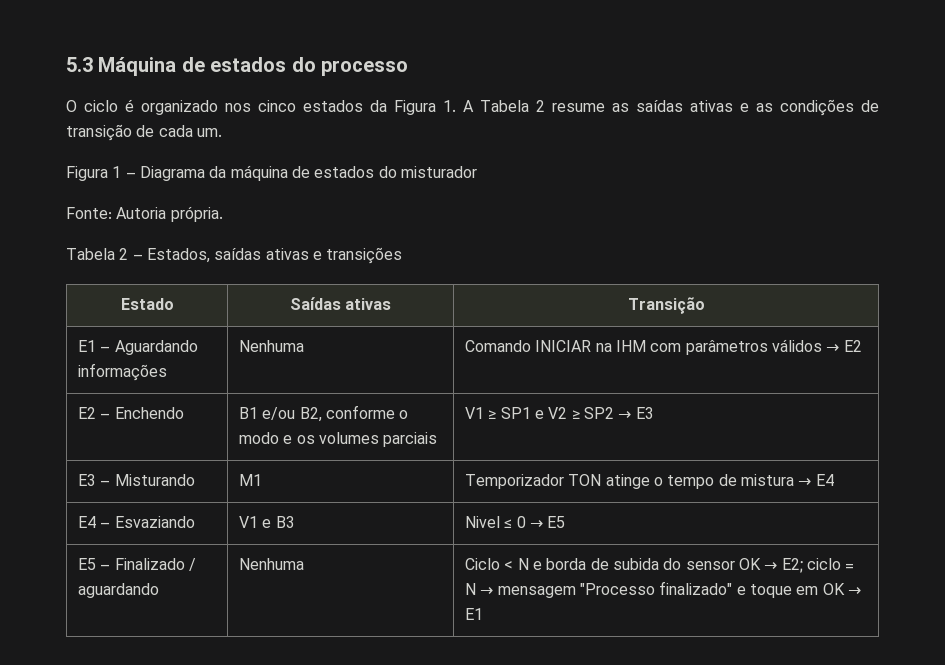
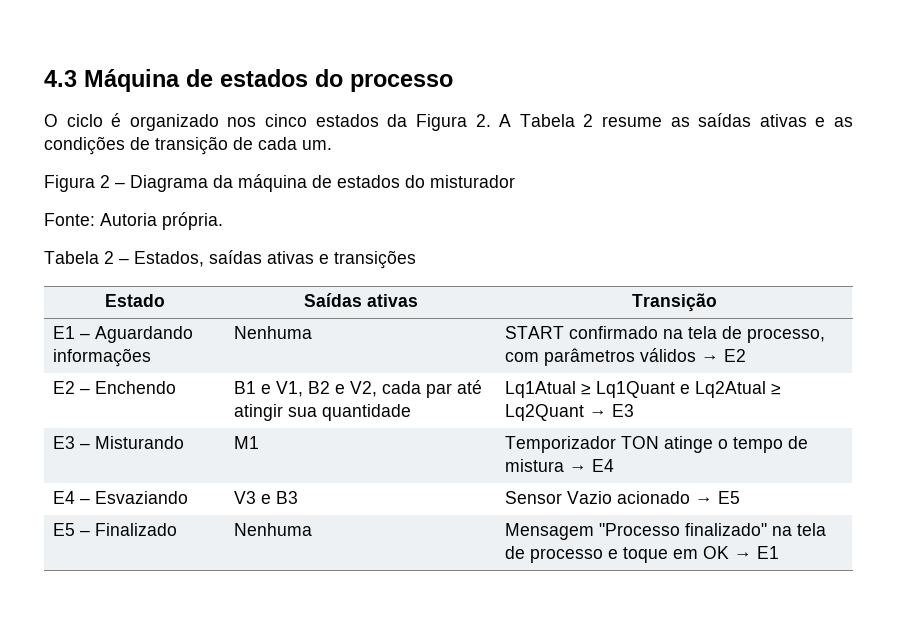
- 5.3 Máquina de estados do processo
+ 4.3 Máquina de estados do processo
- O ciclo é organizado nos cinco estados da Figura 1. A Tabela 2 resume as saídas ativas e as condições de transição de cada um.
+ O ciclo é organizado nos cinco estados da Figura 2. A Tabela 2 resume as saídas ativas e as condições de transição de cada um.
- Figura 1 – Diagrama da máquina de estados do misturador
+ Figura 2 – Diagrama da máquina de estados do misturador
- E1 – Aguardando informações | Nenhuma | Comando INICIAR na IHM com parâmetros válidos → E2
+ E1 – Aguardando informações | Nenhuma | START confirmado na tela de processo, com parâmetros válidos → E2
- E2 – Enchendo | B1 e/ou B2, conforme o modo e os volumes parciais | V1 ≥ SP1 e V2 ≥ SP2 → E3
+ E2 – Enchendo | B1 e V1, B2 e V2, cada par até atingir sua quantidade | Lq1Atual ≥ Lq1Quant e Lq2Atual ≥ Lq2Quant → E3
- E4 – Esvaziando | V1 e B3 | Nivel ≤ 0 → E5
+ E4 – Esvaziando | V3 e B3 | Sensor Vazio acionado → E5
- E5 – Finalizado / aguardando | Nenhuma | Ciclo < N e borda de subida do sensor OK → E2; ciclo = N → mensagem "Processo finalizado" e toque em OK → E1
+ E5 – Finalizado | Nenhuma | Mensagem "Processo finalizado" na tela de processo e toque em OK → E1

